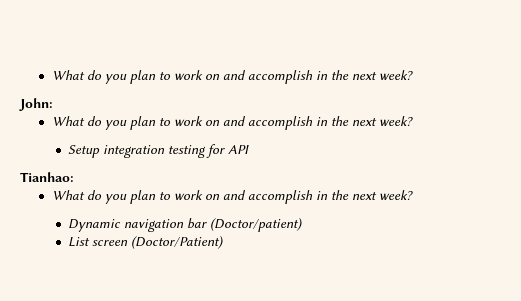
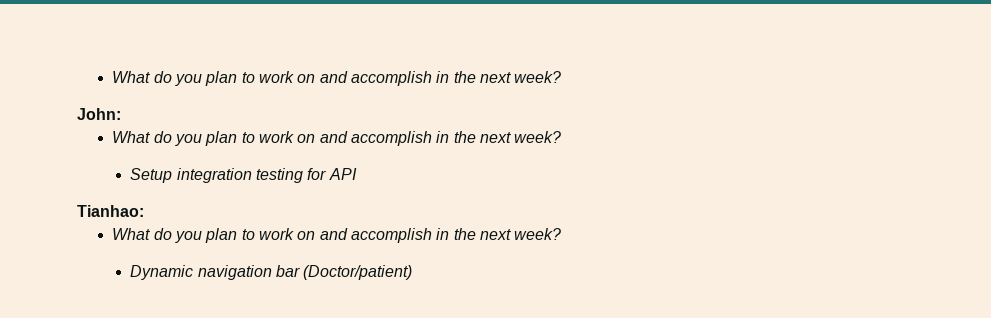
- List screen (Doctor/Patient)

